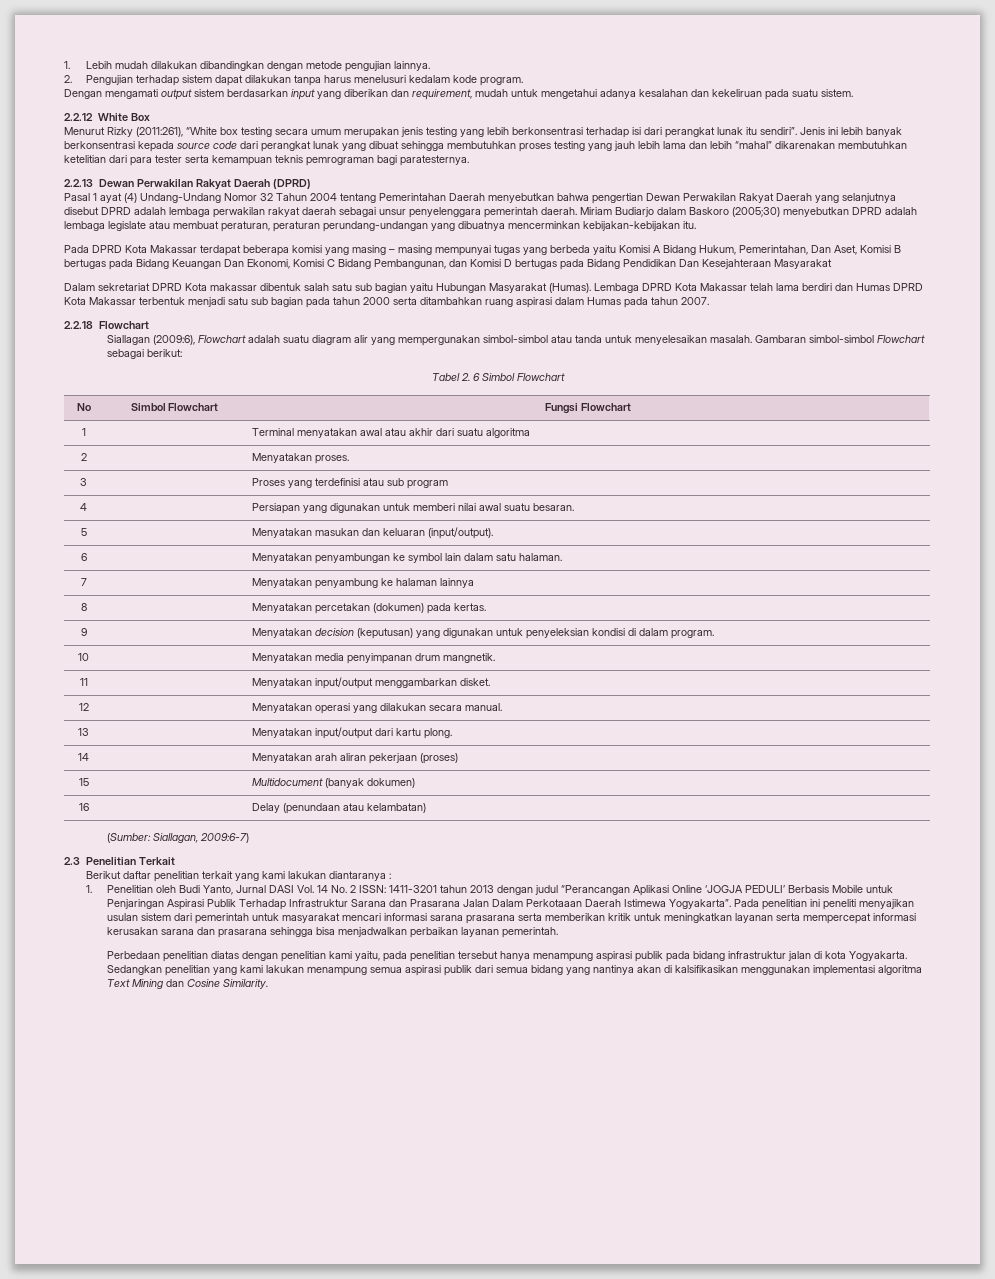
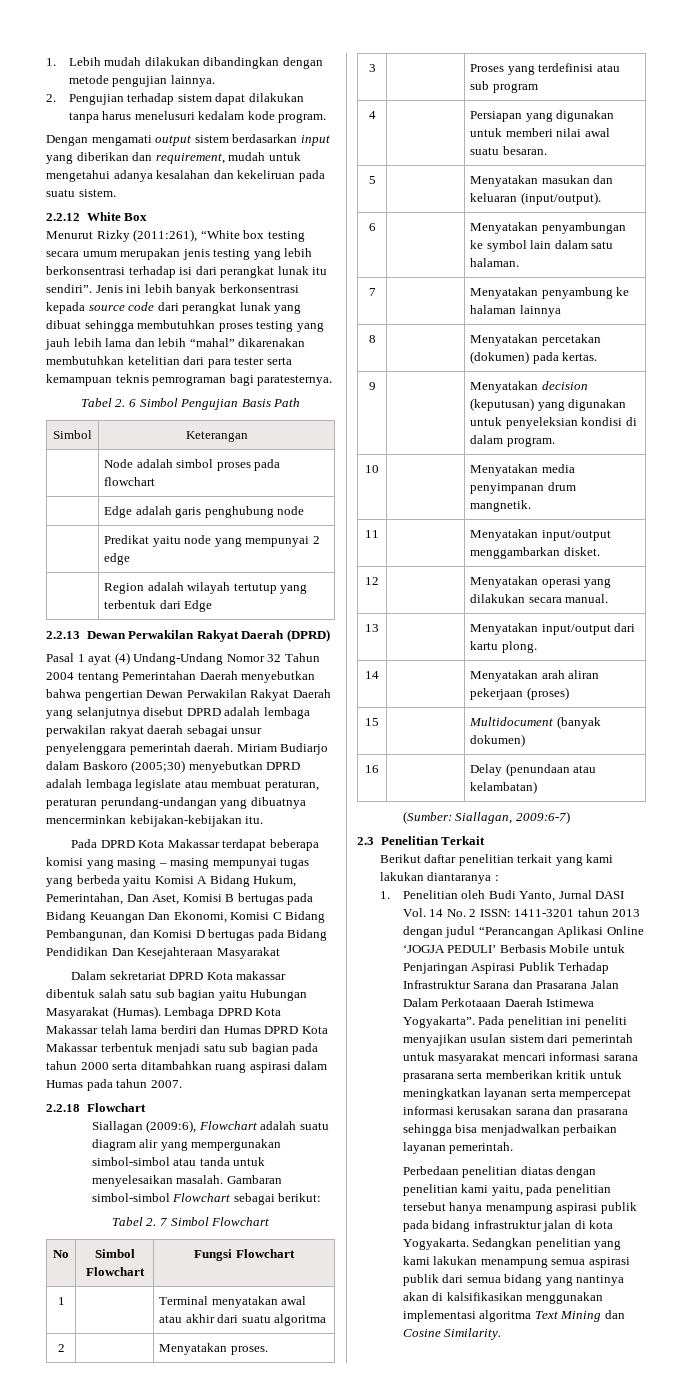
+ Tabel 2. 6 Simbol Pengujian Basis Path
+ Simbol | Keterangan
+ | Node adalah simbol proses pada flowchart
+ | Edge adalah garis penghubung node
+ | Predikat yaitu node yang mempunyai 2 edge
+ | Region adalah wilayah tertutup yang terbentuk dari Edge
- Tabel 2. 6 Simbol Flowchart
+ Tabel 2. 7 Simbol Flowchart

